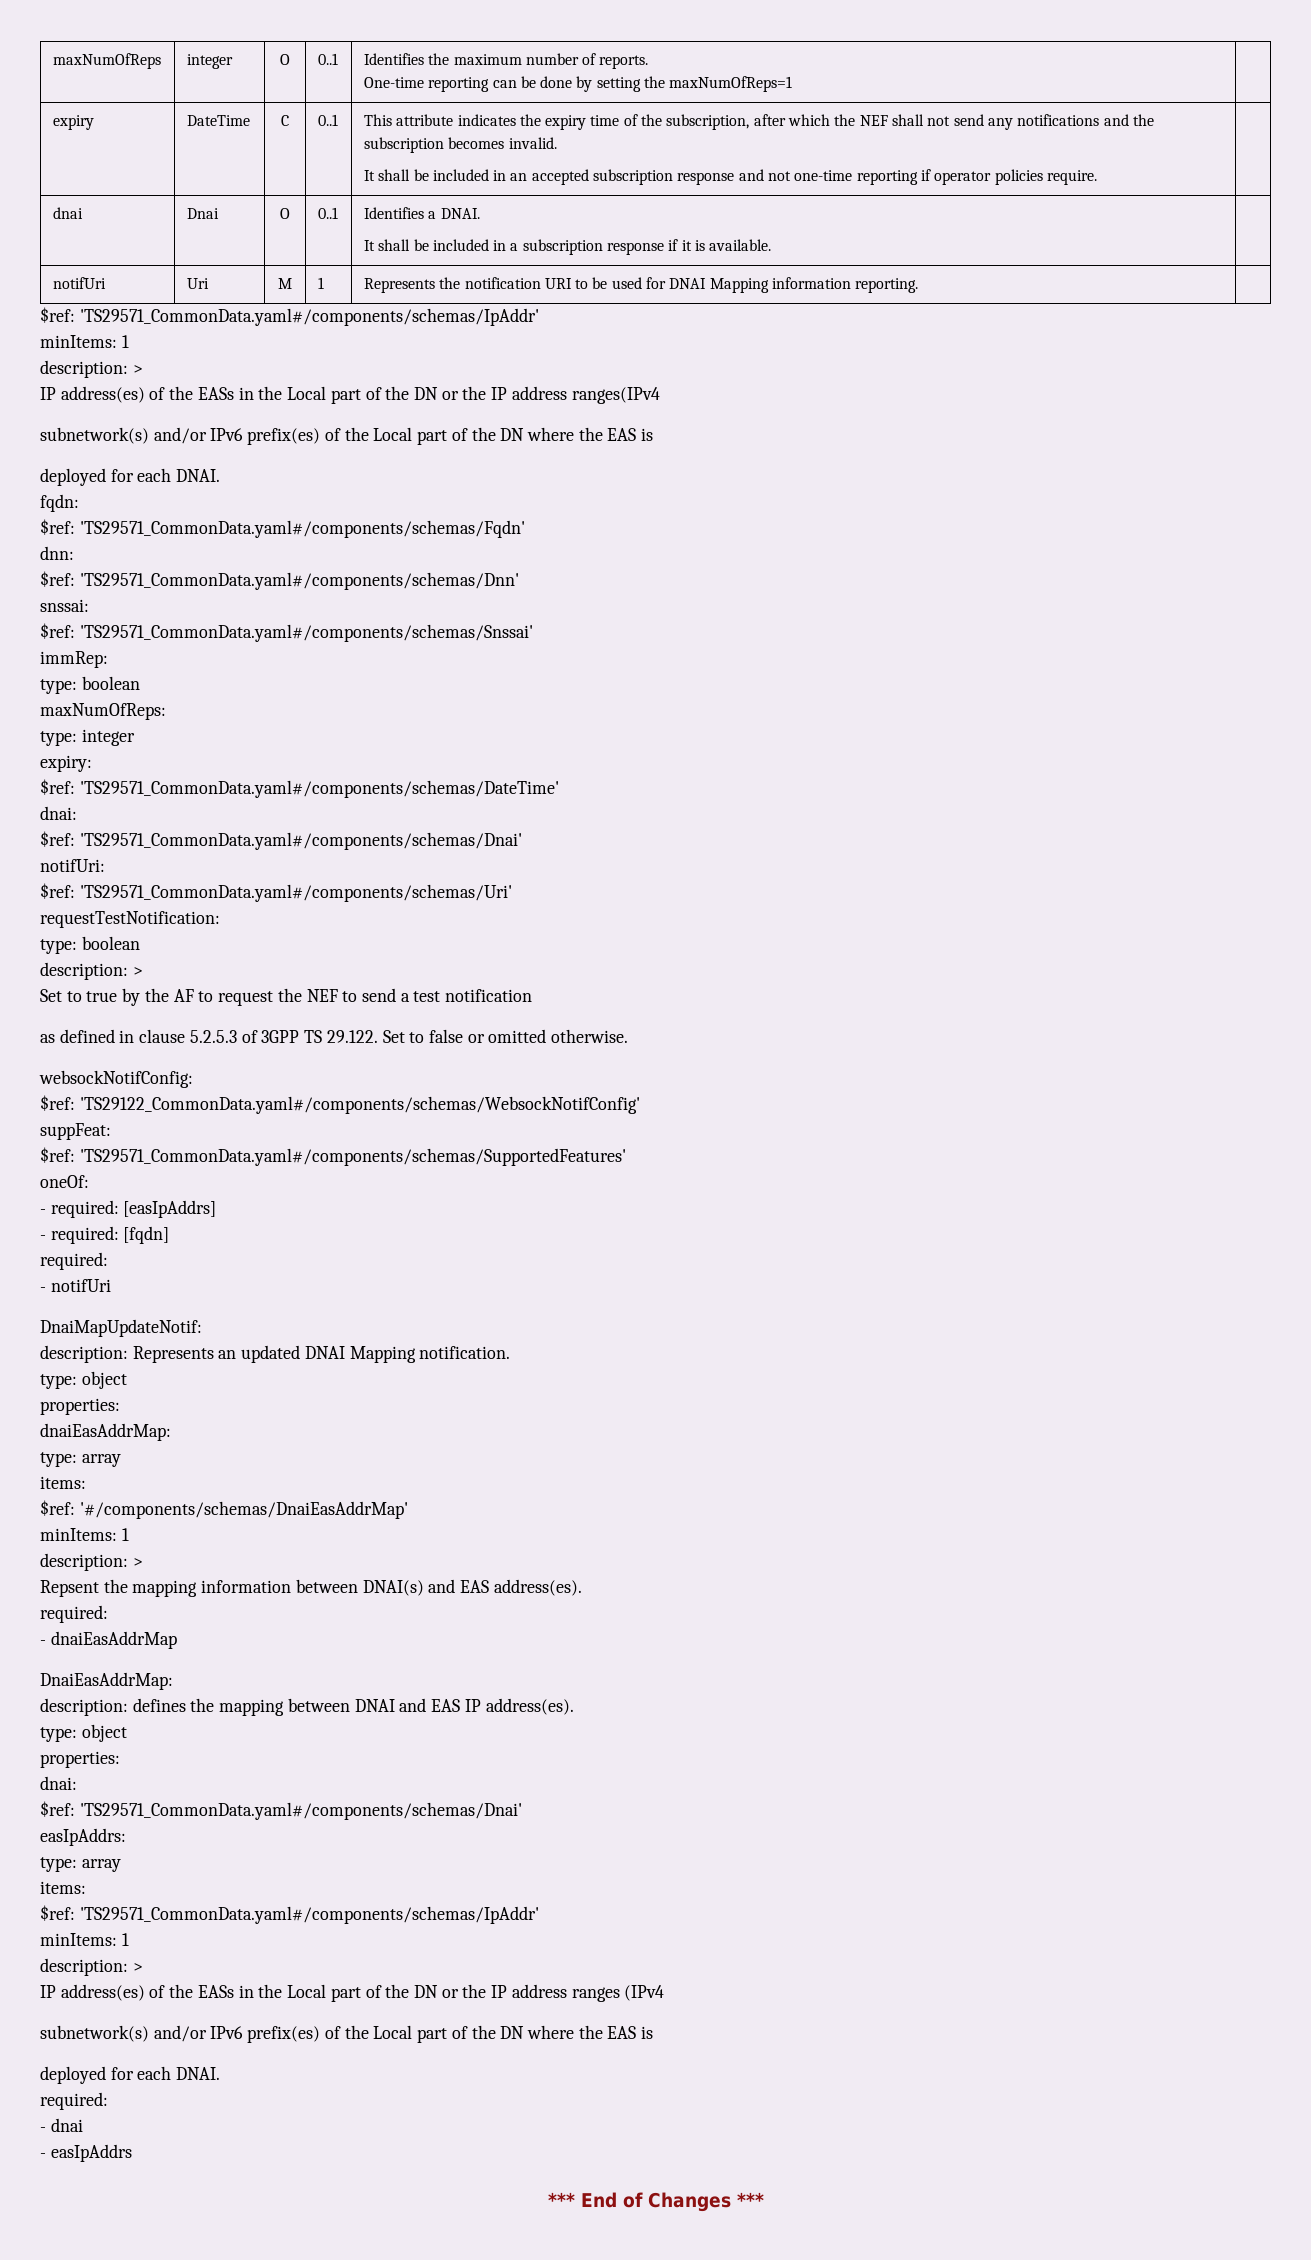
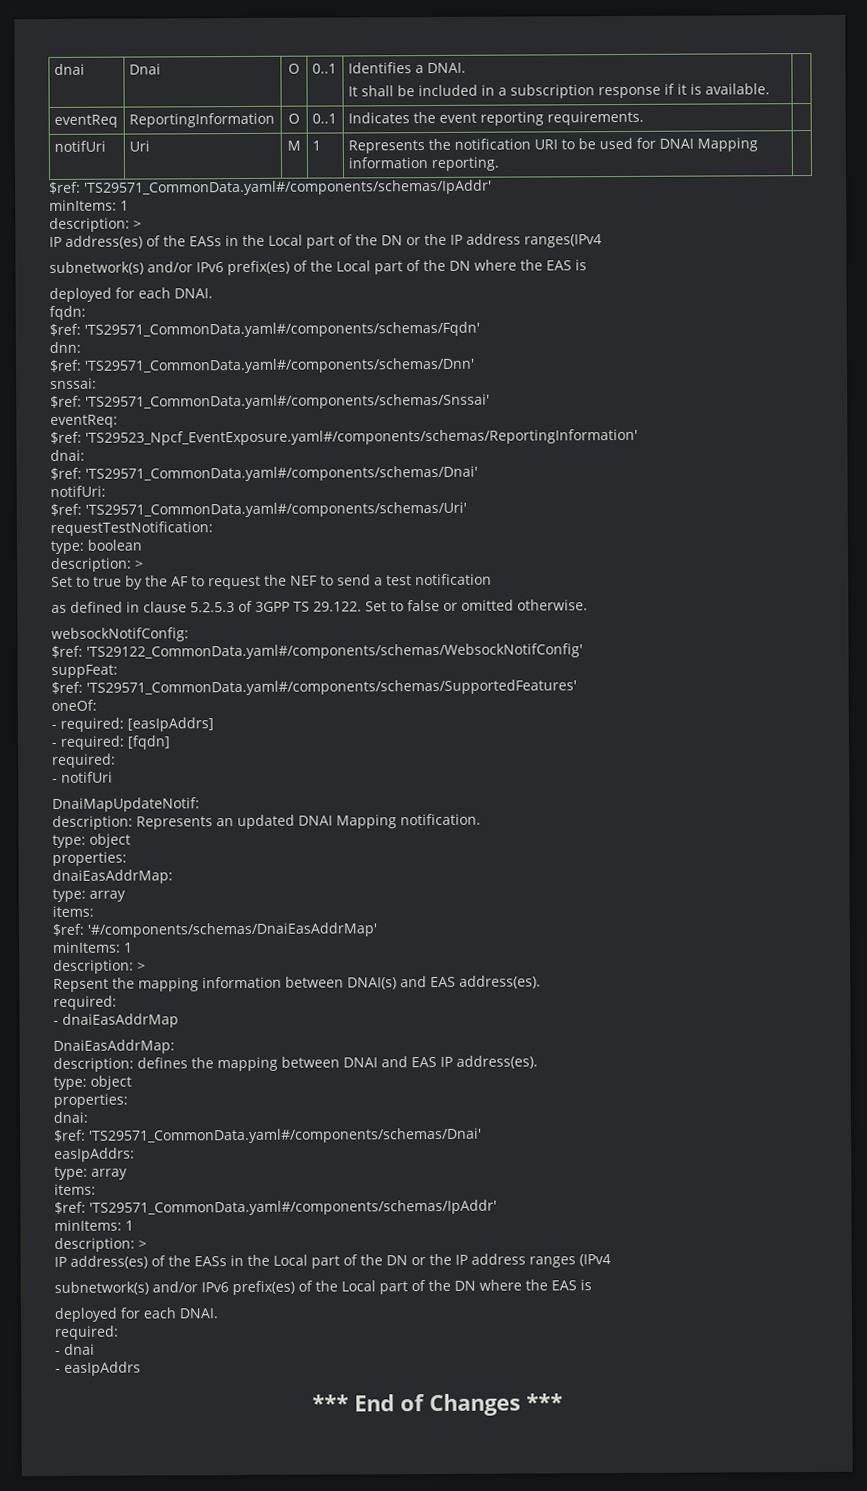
- maxNumOfReps | integer | O | 0..1 | Identifies the maximum number of reports.
- One-time reporting can be done by setting the maxNumOfReps=1 |
- expiry | DateTime | C | 0..1 | This attribute indicates the expiry time of the subscription, after which the NEF shall not send any notifications and the subscription becomes invalid.
- It shall be included in an accepted subscription response and not one-time reporting if operator policies require.
+ eventReq | ReportingInformation | O | 0..1 | Indicates the event reporting requirements. |
- immRep:
- type: boolean
- maxNumOfReps:
- type: integer
- expiry:
- $ref: 'TS29571_CommonData.yaml#/components/schemas/DateTime'
+ eventReq:
+ $ref: 'TS29523_Npcf_EventExposure.yaml#/components/schemas/ReportingInformation'

